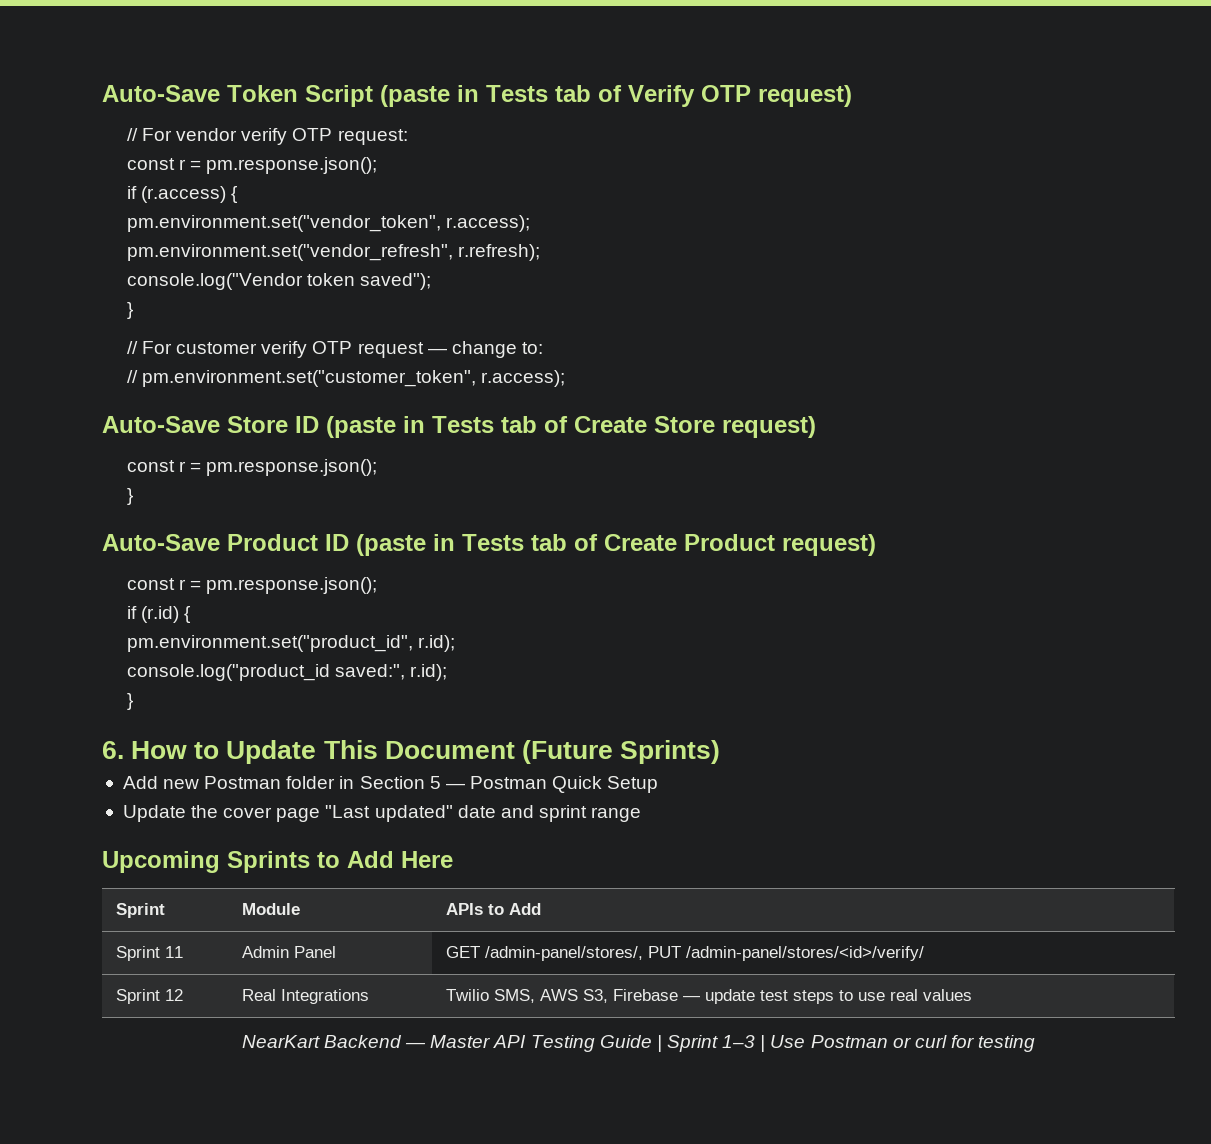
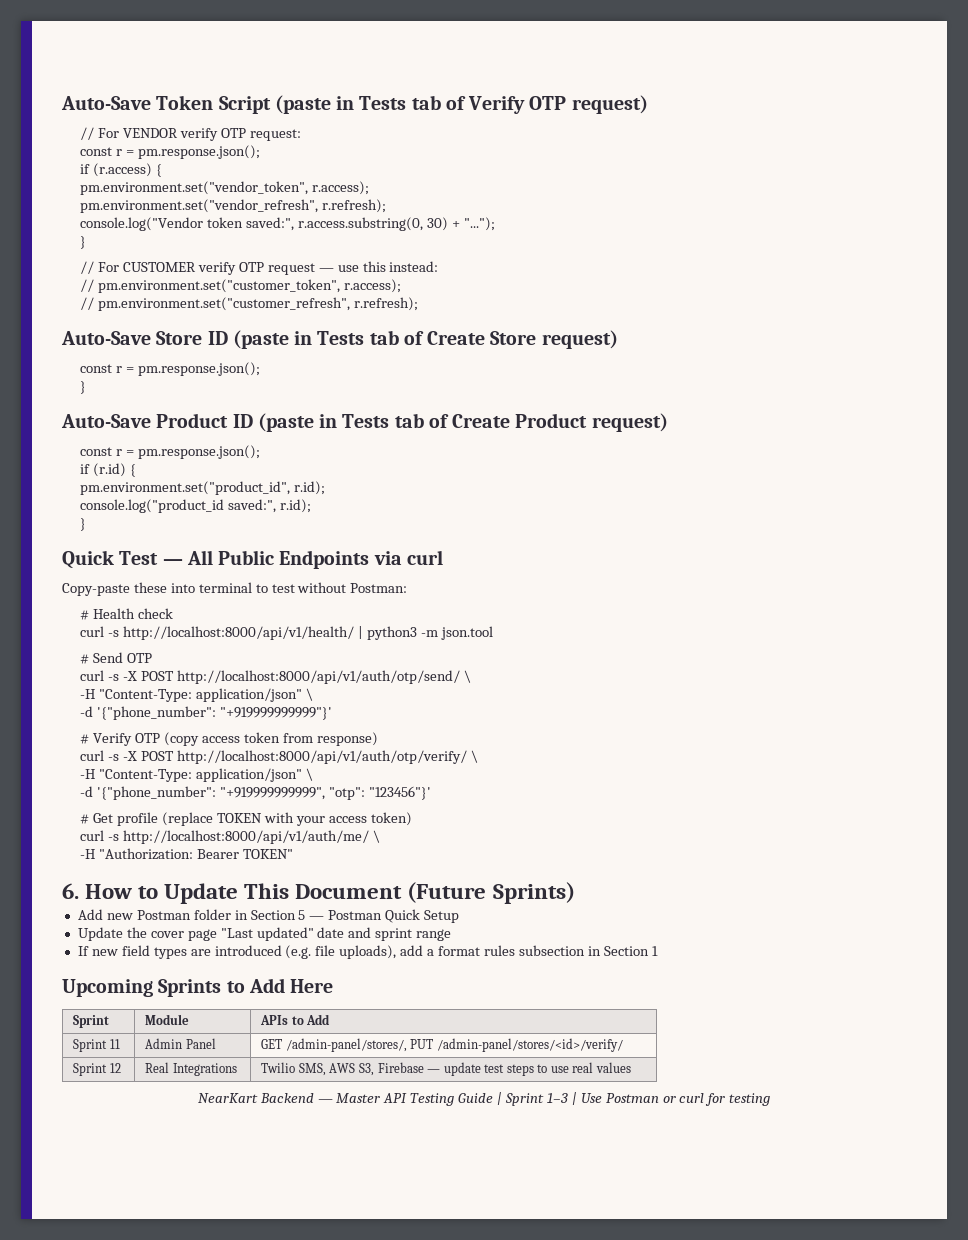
- // For vendor verify OTP request:
+ // For VENDOR verify OTP request:
- console.log("Vendor token saved");
+ console.log("Vendor token saved:", r.access.substring(0, 30) + "...");
- // For customer verify OTP request — change to:
+ // For CUSTOMER verify OTP request — use this instead:
+ // pm.environment.set("customer_refresh", r.refresh);
+ Quick Test — All Public Endpoints via curl
+ Copy-paste these into terminal to test without Postman:
+ # Health check
+ curl -s http://localhost:8000/api/v1/health/ | python3 -m json.tool
+ # Send OTP
+ curl -s -X POST http://localhost:8000/api/v1/auth/otp/send/ \
+ -H "Content-Type: application/json" \
+ -d '{"phone_number": "+919999999999"}'
+ # Verify OTP (copy access token from response)
+ curl -s -X POST http://localhost:8000/api/v1/auth/otp/verify/ \
+ -H "Content-Type: application/json" \
+ -d '{"phone_number": "+919999999999", "otp": "123456"}'
+ # Get profile (replace TOKEN with your access token)
+ curl -s http://localhost:8000/api/v1/auth/me/ \
+ -H "Authorization: Bearer TOKEN"
+ If new field types are introduced (e.g. file uploads), add a format rules subsection in Section 1

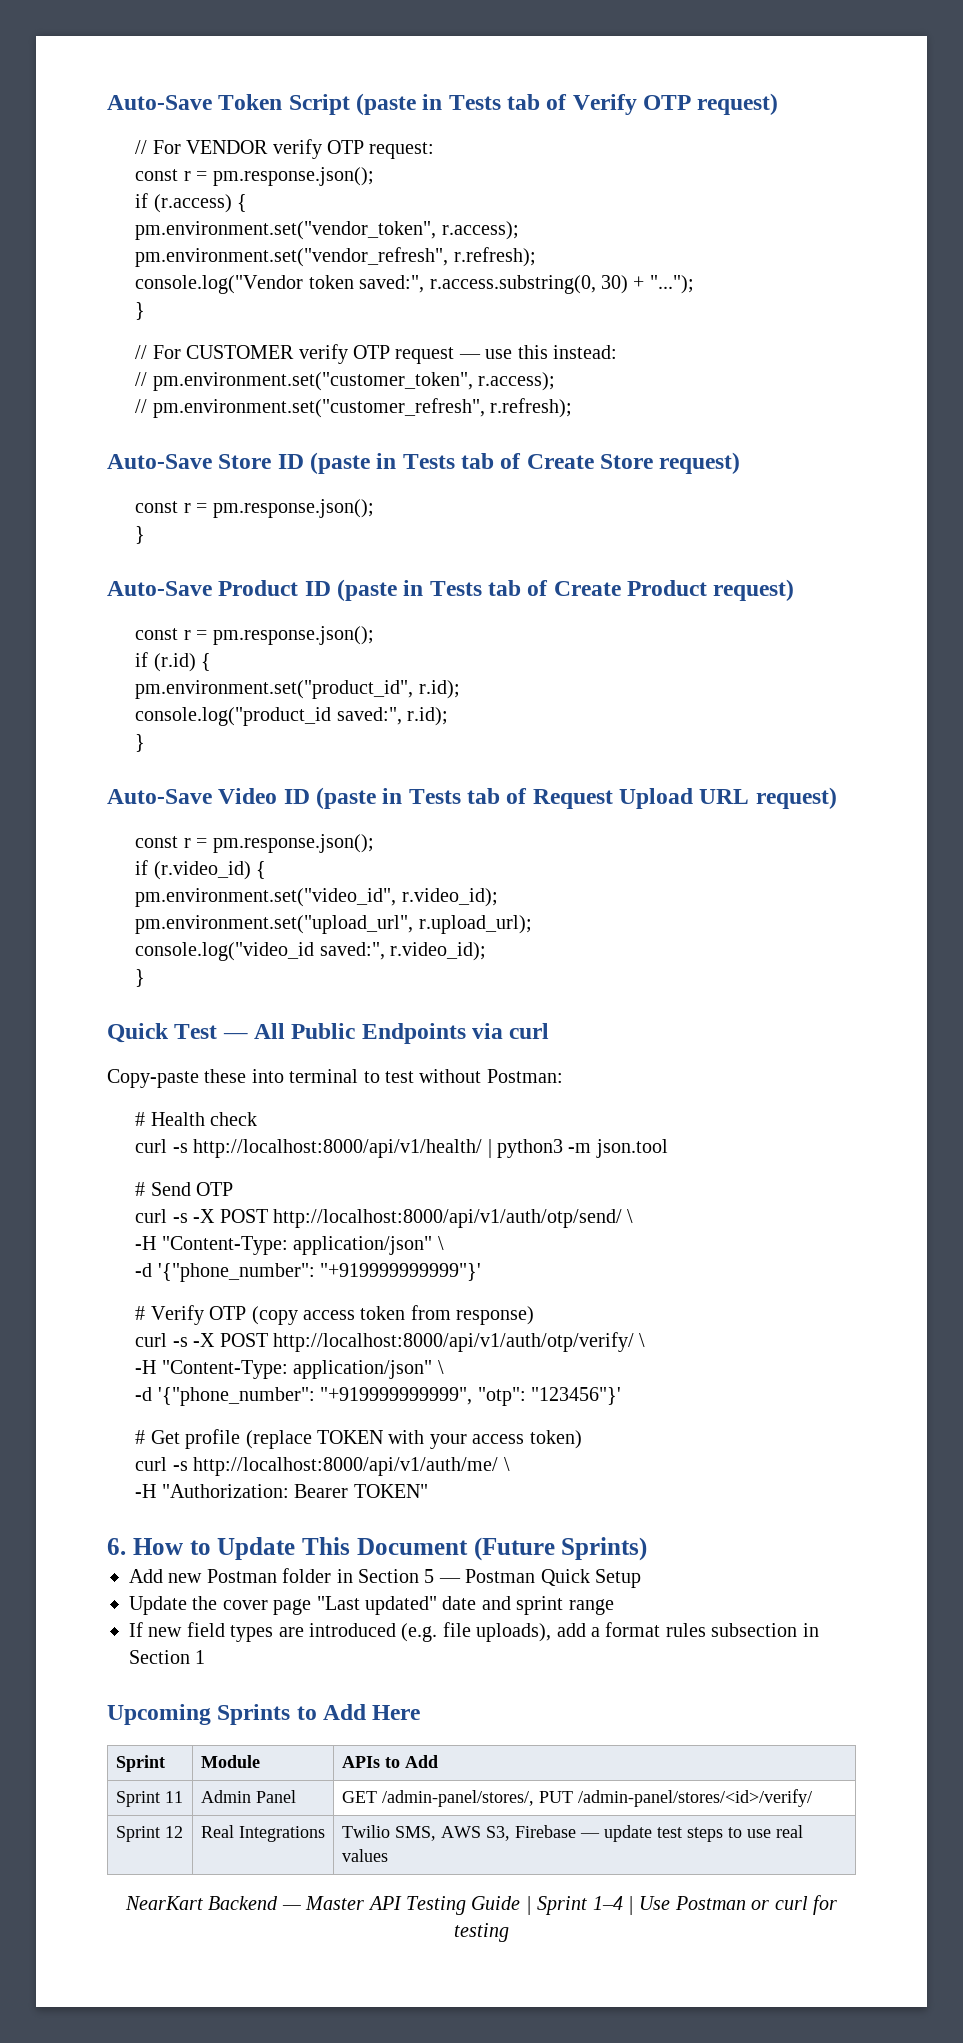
+ Auto-Save Video ID (paste in Tests tab of Request Upload URL request)
+ const r = pm.response.json();
+ if (r.video_id) {
+ pm.environment.set("video_id", r.video_id);
+ pm.environment.set("upload_url", r.upload_url);
+ console.log("video_id saved:", r.video_id);
+ }
- NearKart Backend — Master API Testing Guide | Sprint 1–3 | Use Postman or curl for testing
+ NearKart Backend — Master API Testing Guide | Sprint 1–4 | Use Postman or curl for testing

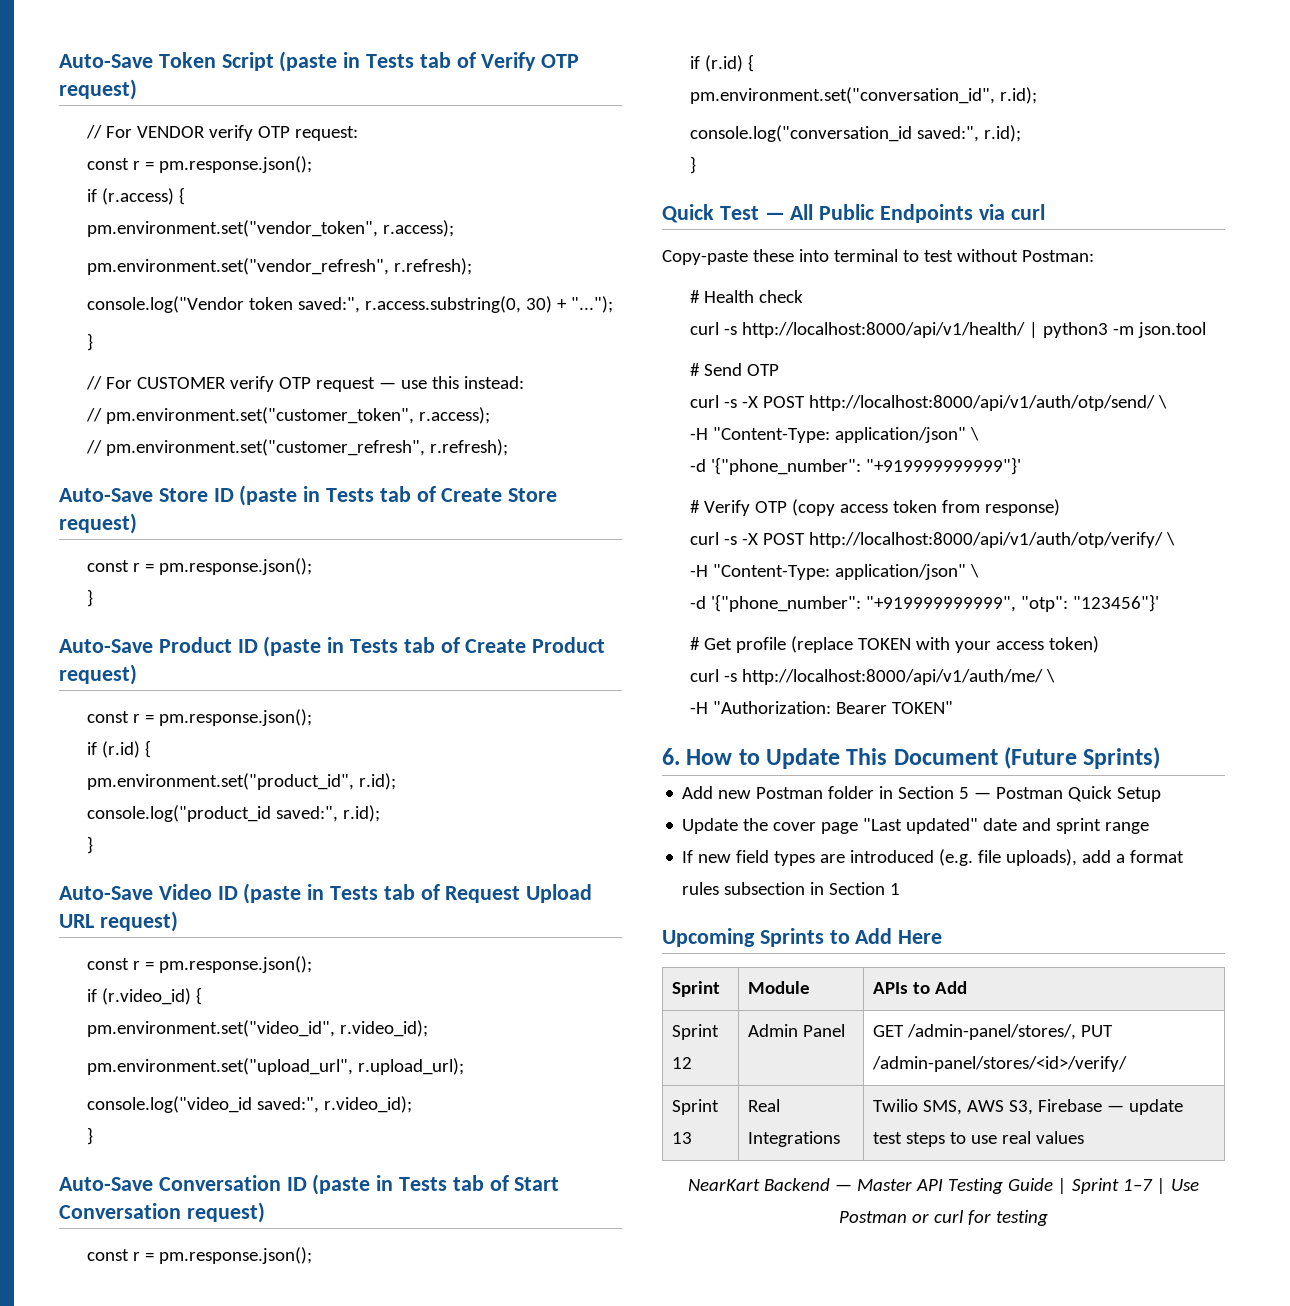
+ Auto-Save Conversation ID (paste in Tests tab of Start Conversation request)
+ const r = pm.response.json();
+ if (r.id) {
+ pm.environment.set("conversation_id", r.id);
+ console.log("conversation_id saved:", r.id);
+ }
- Sprint 11 | Admin Panel | GET /admin-panel/stores/, PUT /admin-panel/stores/<id>/verify/
+ Sprint 12 | Admin Panel | GET /admin-panel/stores/, PUT /admin-panel/stores/<id>/verify/
- Sprint 12 | Real Integrations | Twilio SMS, AWS S3, Firebase — update test steps to use real values
+ Sprint 13 | Real Integrations | Twilio SMS, AWS S3, Firebase — update test steps to use real values
- NearKart Backend — Master API Testing Guide | Sprint 1–4 | Use Postman or curl for testing
+ NearKart Backend — Master API Testing Guide | Sprint 1–7 | Use Postman or curl for testing

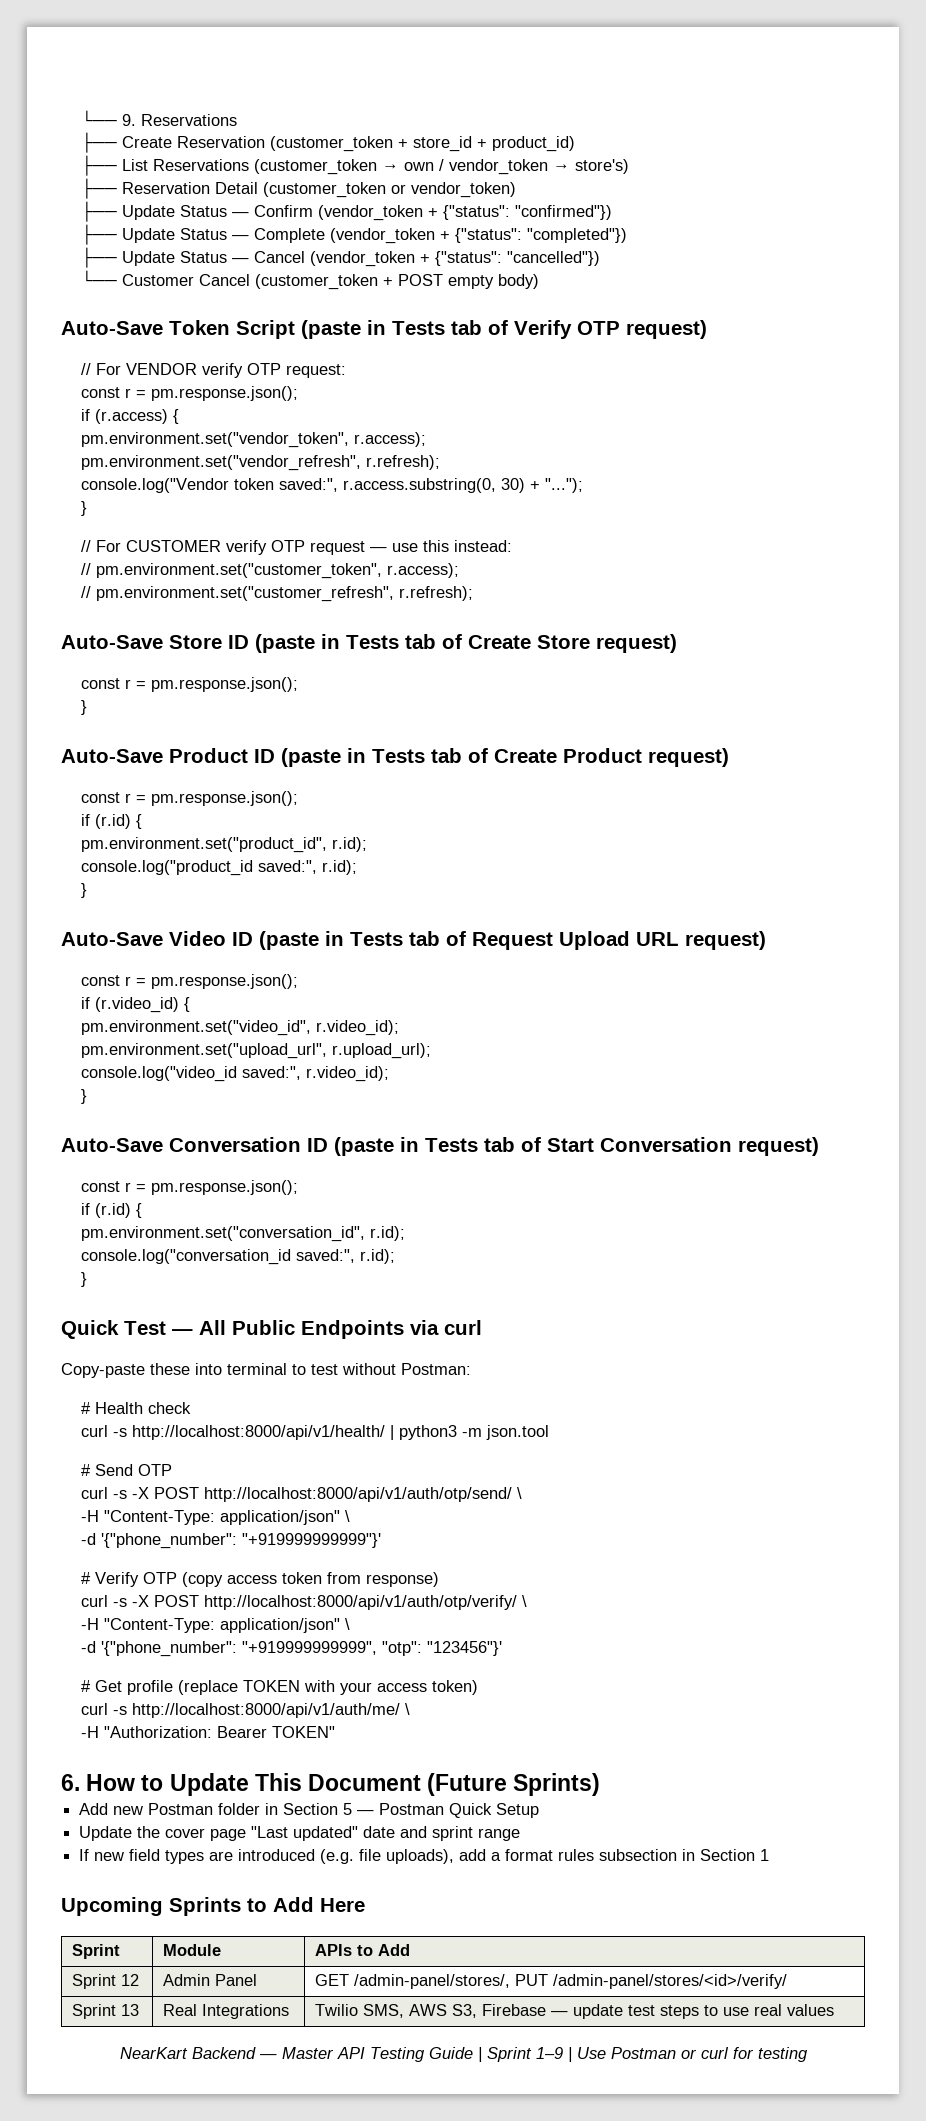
+ └── 9. Reservations
+ ├── Create Reservation (customer_token + store_id + product_id)
+ ├── List Reservations (customer_token → own / vendor_token → store's)
+ ├── Reservation Detail (customer_token or vendor_token)
+ ├── Update Status — Confirm (vendor_token + {"status": "confirmed"})
+ ├── Update Status — Complete (vendor_token + {"status": "completed"})
+ ├── Update Status — Cancel (vendor_token + {"status": "cancelled"})
+ └── Customer Cancel (customer_token + POST empty body)
- NearKart Backend — Master API Testing Guide | Sprint 1–7 | Use Postman or curl for testing
+ NearKart Backend — Master API Testing Guide | Sprint 1–9 | Use Postman or curl for testing

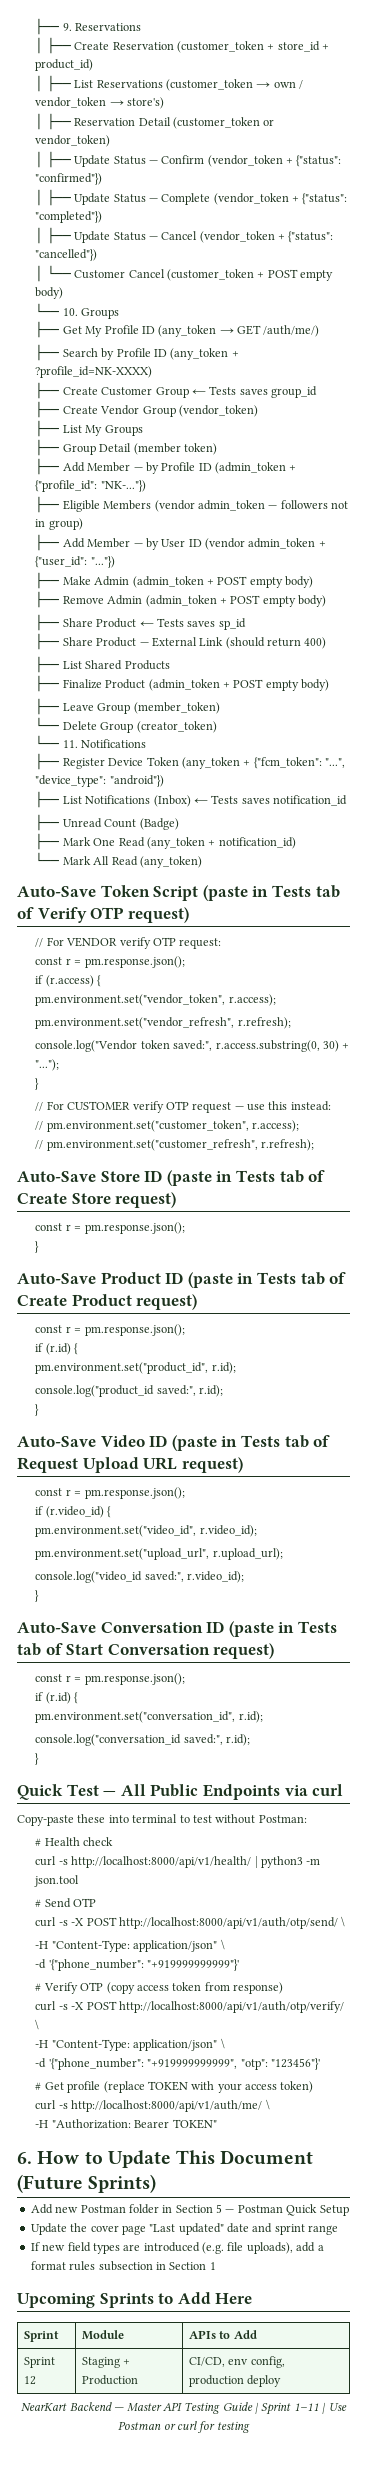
- └── 9. Reservations
+ ├── 9. Reservations
- ├── Create Reservation (customer_token + store_id + product_id)
+ │ ├── Create Reservation (customer_token + store_id + product_id)
- ├── List Reservations (customer_token → own / vendor_token → store's)
+ │ ├── List Reservations (customer_token → own / vendor_token → store's)
- ├── Reservation Detail (customer_token or vendor_token)
+ │ ├── Reservation Detail (customer_token or vendor_token)
- ├── Update Status — Confirm (vendor_token + {"status": "confirmed"})
+ │ ├── Update Status — Confirm (vendor_token + {"status": "confirmed"})
- ├── Update Status — Complete (vendor_token + {"status": "completed"})
+ │ ├── Update Status — Complete (vendor_token + {"status": "completed"})
- ├── Update Status — Cancel (vendor_token + {"status": "cancelled"})
+ │ ├── Update Status — Cancel (vendor_token + {"status": "cancelled"})
- └── Customer Cancel (customer_token + POST empty body)
+ │ └── Customer Cancel (customer_token + POST empty body)
+ └── 10. Groups
+ ├── Get My Profile ID (any_token → GET /auth/me/)
+ ├── Search by Profile ID (any_token + ?profile_id=NK-XXXX)
+ ├── Create Customer Group ← Tests saves group_id
+ ├── Create Vendor Group (vendor_token)
+ ├── List My Groups
+ ├── Group Detail (member token)
+ ├── Add Member — by Profile ID (admin_token + {"profile_id": "NK-..."})
+ ├── Eligible Members (vendor admin_token — followers not in group)
+ ├── Add Member — by User ID (vendor admin_token + {"user_id": "..."})
+ ├── Make Admin (admin_token + POST empty body)
+ ├── Remove Admin (admin_token + POST empty body)
+ ├── Share Product ← Tests saves sp_id
+ ├── Share Product — External Link (should return 400)
+ ├── List Shared Products
+ ├── Finalize Product (admin_token + POST empty body)
+ ├── Leave Group (member_token)
+ └── Delete Group (creator_token)
+ └── 11. Notifications
+ ├── Register Device Token (any_token + {"fcm_token": "...", "device_type": "android"})
+ ├── List Notifications (Inbox) ← Tests saves notification_id
+ ├── Unread Count (Badge)
+ ├── Mark One Read (any_token + notification_id)
+ └── Mark All Read (any_token)
- Sprint 12 | Admin Panel | GET /admin-panel/stores/, PUT /admin-panel/stores/<id>/verify/
- Sprint 13 | Real Integrations | Twilio SMS, AWS S3, Firebase — update test steps to use real values
+ Sprint 12 | Staging + Production | CI/CD, env config, production deploy
- NearKart Backend — Master API Testing Guide | Sprint 1–9 | Use Postman or curl for testing
+ NearKart Backend — Master API Testing Guide | Sprint 1–11 | Use Postman or curl for testing

